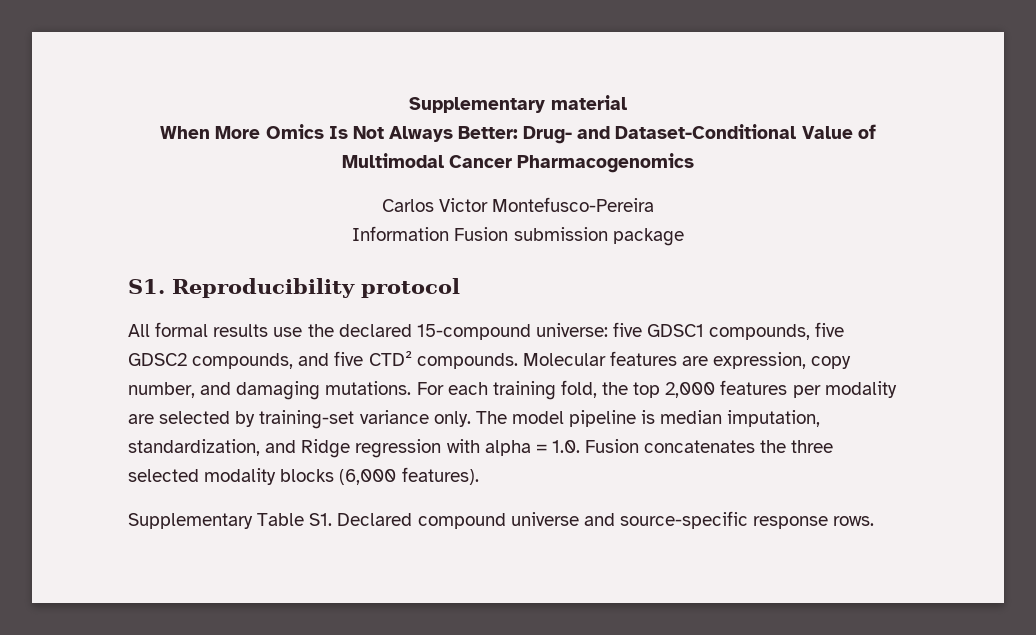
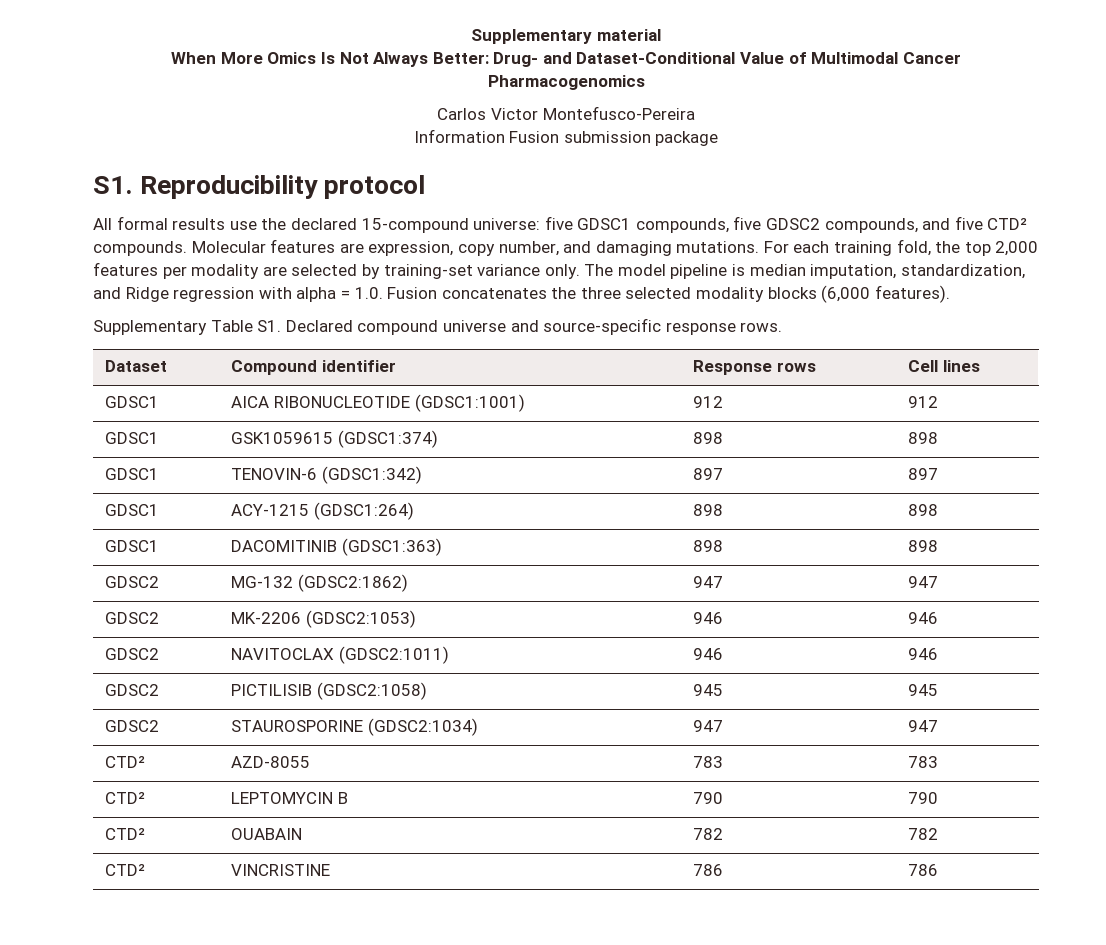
+ Dataset | Compound identifier | Response rows | Cell lines
+ GDSC1 | AICA RIBONUCLEOTIDE (GDSC1:1001) | 912 | 912
+ GDSC1 | GSK1059615 (GDSC1:374) | 898 | 898
+ GDSC1 | TENOVIN-6 (GDSC1:342) | 897 | 897
+ GDSC1 | ACY-1215 (GDSC1:264) | 898 | 898
+ GDSC1 | DACOMITINIB (GDSC1:363) | 898 | 898
+ GDSC2 | MG-132 (GDSC2:1862) | 947 | 947
+ GDSC2 | MK-2206 (GDSC2:1053) | 946 | 946
+ GDSC2 | NAVITOCLAX (GDSC2:1011) | 946 | 946
+ GDSC2 | PICTILISIB (GDSC2:1058) | 945 | 945
+ GDSC2 | STAUROSPORINE (GDSC2:1034) | 947 | 947
+ CTD² | AZD-8055 | 783 | 783
+ CTD² | LEPTOMYCIN B | 790 | 790
+ CTD² | OUABAIN | 782 | 782
+ CTD² | VINCRISTINE | 786 | 786

